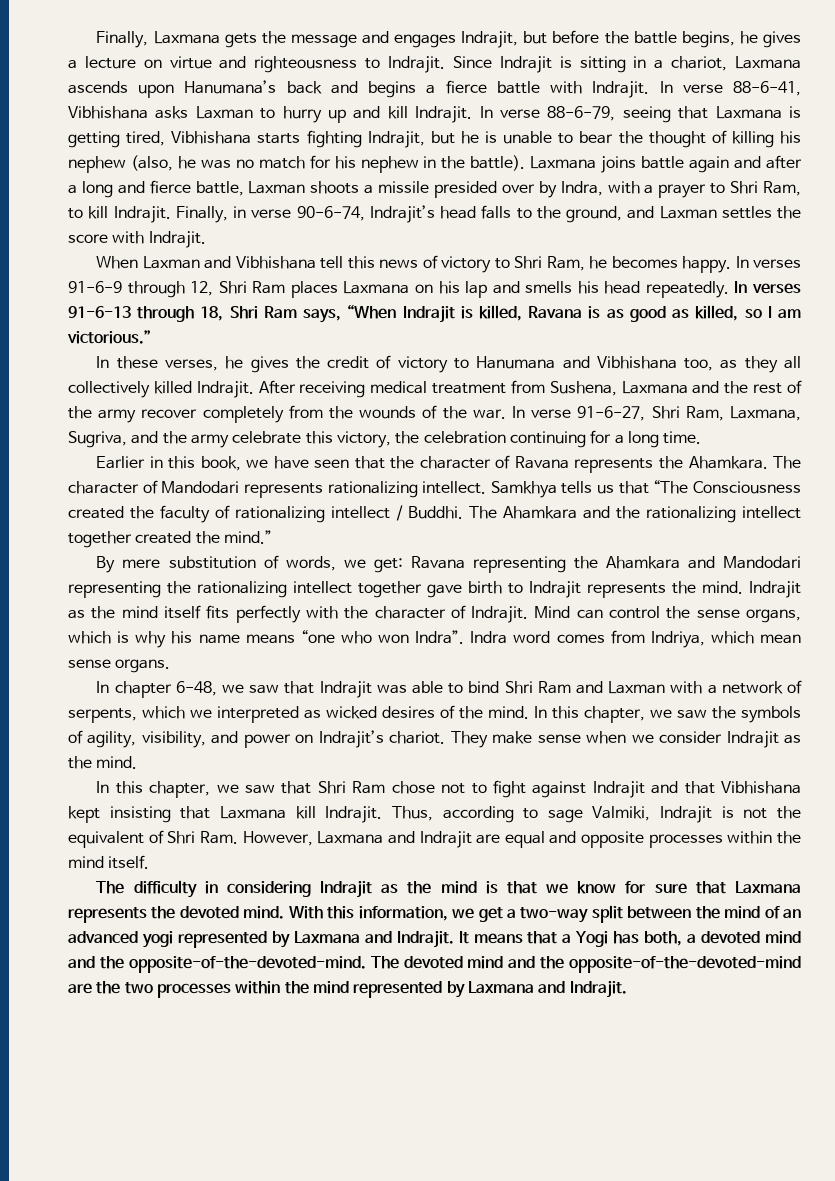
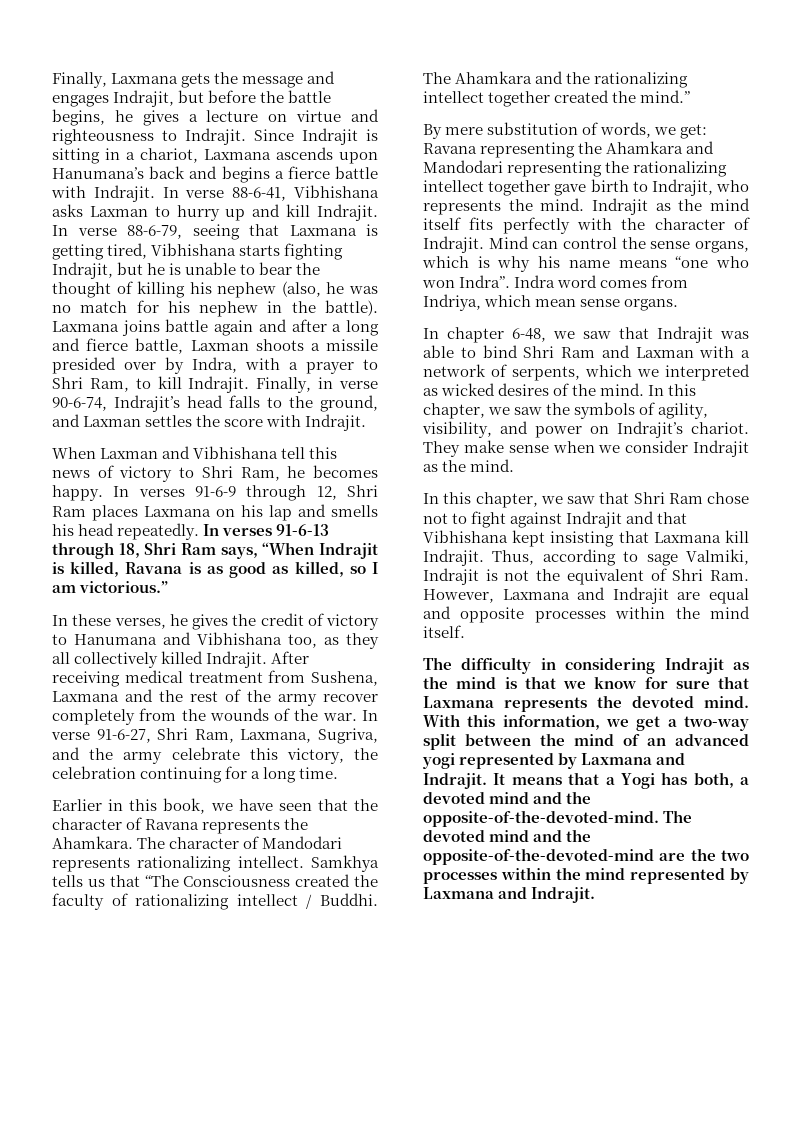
- By mere substitution of words, we get: Ravana representing the Ahamkara and Mandodari representing the rationalizing intellect together gave birth to Indrajit represents the mind.
+ By mere substitution of words, we get: Ravana representing the Ahamkara and Mandodari representing the rationalizing intellect together gave birth to Indrajit, who represents the mind.

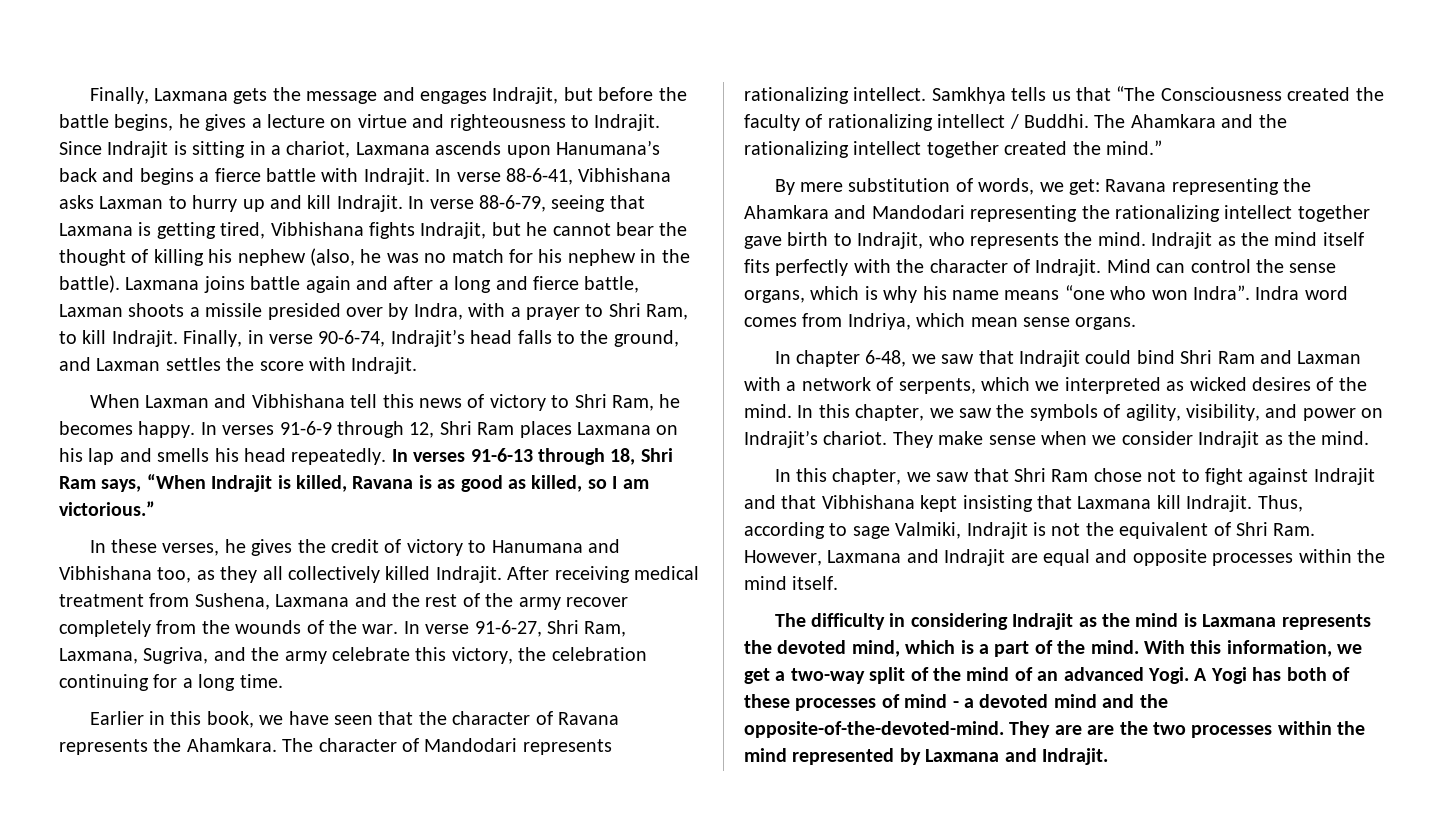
- In verse 88-6-79, seeing that Laxmana is getting tired, Vibhishana starts fighting Indrajit, but he is unable to bear the thought of killing his nephew (also, he was no match for his nephew in the battle).
+ In verse 88-6-79, seeing that Laxmana is getting tired, Vibhishana fights Indrajit, but he cannot bear the thought of killing his nephew (also, he was no match for his nephew in the battle).
- In chapter 6-48, we saw that Indrajit was able to bind Shri Ram and Laxman with a network of serpents, which we interpreted as wicked desires of the mind.
+ In chapter 6-48, we saw that Indrajit could bind Shri Ram and Laxman with a network of serpents, which we interpreted as wicked desires of the mind.
- The difficulty in considering Indrajit as the mind is that we know for sure that Laxmana represents the devoted mind.
+ The difficulty in considering Indrajit as the mind is Laxmana represents the devoted mind, which is a part of the mind.
- With this information, we get a two-way split between the mind of an advanced yogi represented by Laxmana and Indrajit. It means that a Yogi has both, a devoted mind and the opposite-of-the-devoted-mind.
+ With this information, we get a two-way split of the mind of an advanced Yogi. A Yogi has both of these processes of mind - a devoted mind and the opposite-of-the-devoted-mind.
- The devoted mind and the opposite-of-the-devoted-mind are the two processes within the mind represented by Laxmana and Indrajit.
+ They are are the two processes within the mind represented by Laxmana and Indrajit.

